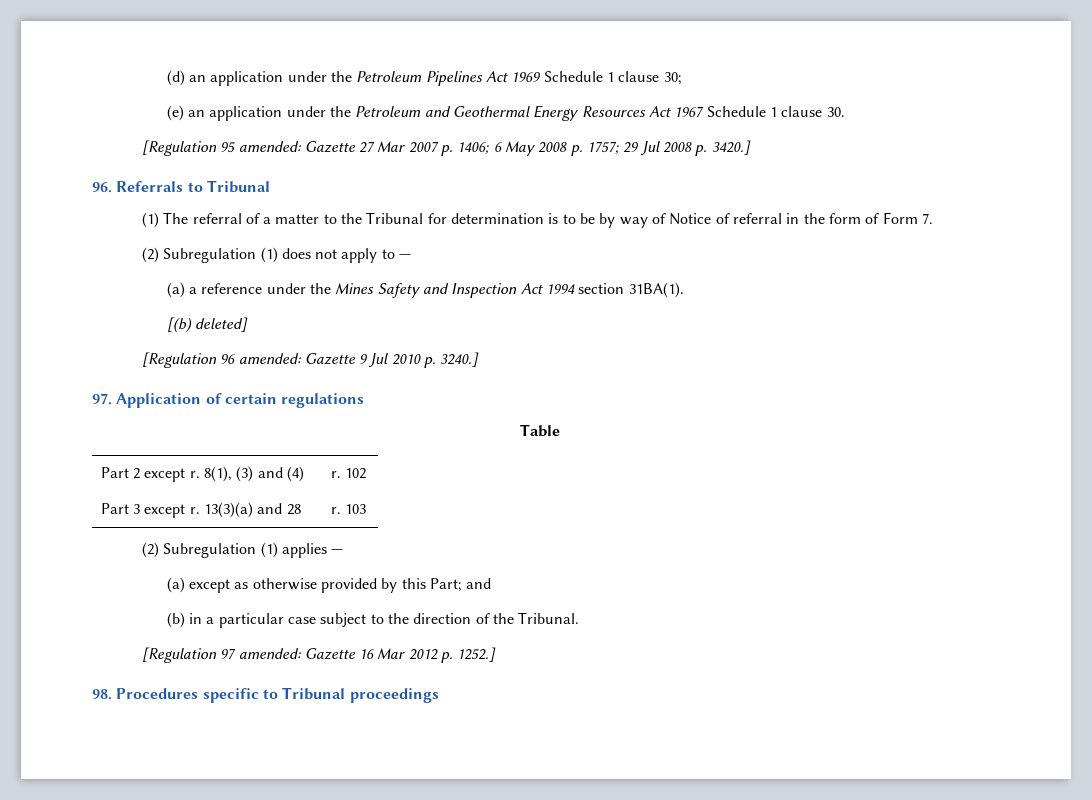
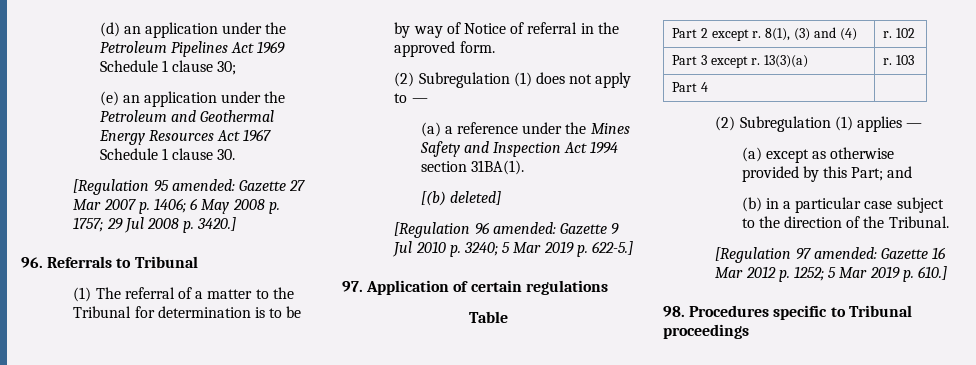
- (1) The referral of a matter to the Tribunal for determination is to be by way of Notice of referral in the form of Form 7.
+ (1) The referral of a matter to the Tribunal for determination is to be by way of Notice of referral in the approved form.
- [Regulation 96 amended: Gazette 9 Jul 2010 p. 3240.]
+ [Regulation 96 amended: Gazette 9 Jul 2010 p. 3240; 5 Mar 2019 p. 622-5.]
- Part 3 except r. 13(3)(a) and 28 | r. 103
+ Part 3 except r. 13(3)(a) | r. 103
+ Part 4 |
- [Regulation 97 amended: Gazette 16 Mar 2012 p. 1252.]
+ [Regulation 97 amended: Gazette 16 Mar 2012 p. 1252; 5 Mar 2019 p. 610.]

